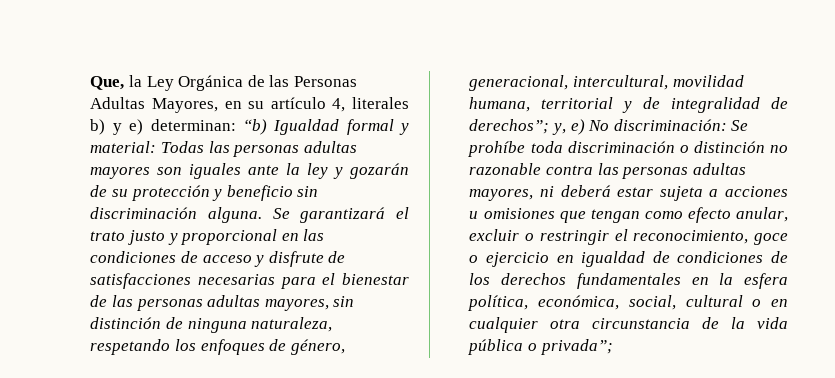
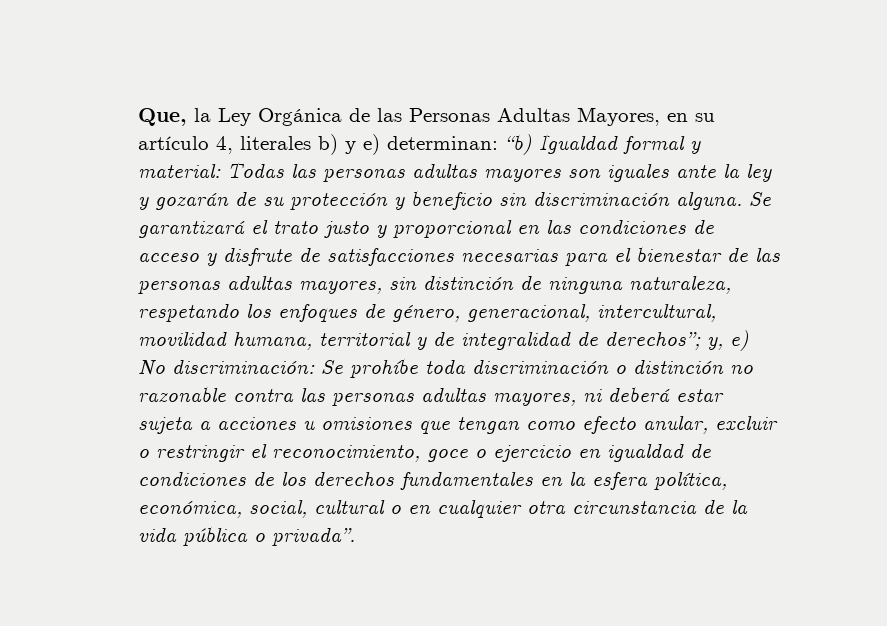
- Se prohíbe toda discriminación o distinción no razonable contra las personas adultas mayores, ni deberá estar sujeta a acciones u omisiones que tengan como efecto anular, excluir o restringir el reconocimiento, goce o ejercicio en igualdad de condiciones de los derechos fundamentales en la esfera política, económica, social, cultural o en cualquier otra circunstancia de la vida pública o privada”;
+ Se prohíbe toda discriminación o distinción no razonable contra las personas adultas mayores, ni deberá estar sujeta a acciones u omisiones que tengan como efecto anular, excluir o restringir el reconocimiento, goce o ejercicio en igualdad de condiciones de los derechos fundamentales en la esfera política, económica, social, cultural o en cualquier otra circunstancia de la vida pública o privada”.

